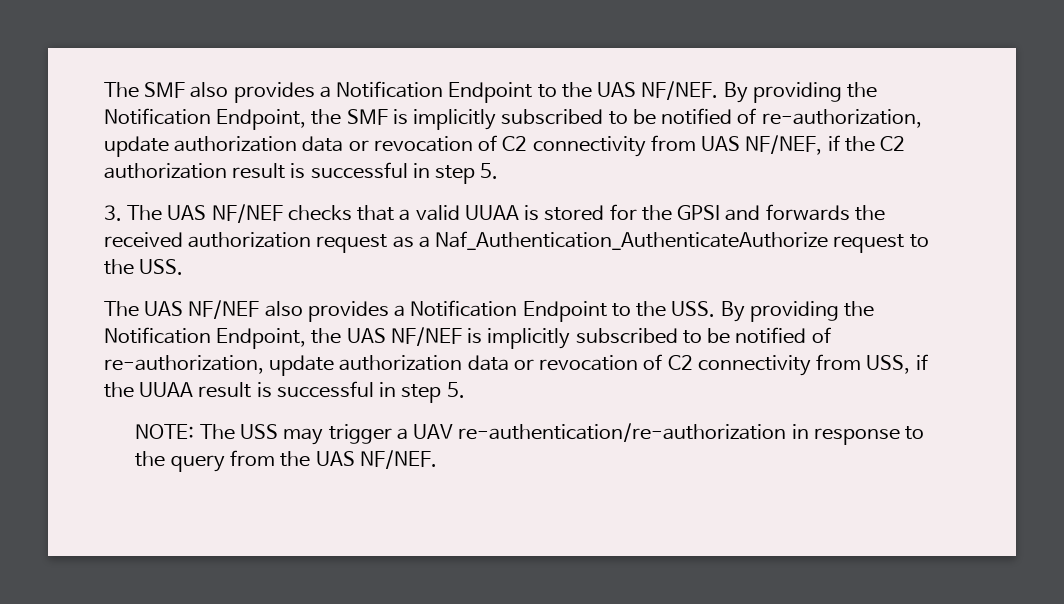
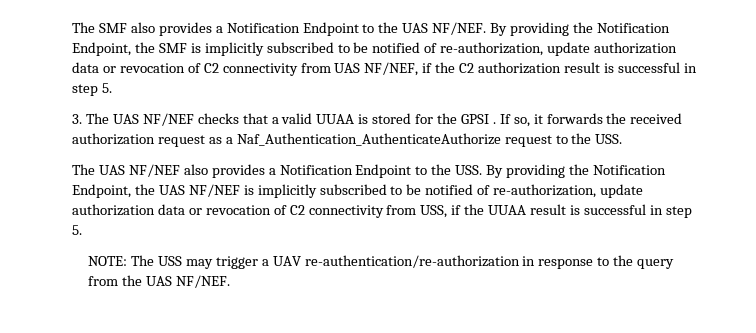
- 3. The UAS NF/NEF checks that a valid UUAA is stored for the GPSI and forwards the received authorization request as a Naf_Authentication_AuthenticateAuthorize request to the USS.
+ 3. The UAS NF/NEF checks that a valid UUAA is stored for the GPSI . If so, it forwards the received authorization request as a Naf_Authentication_AuthenticateAuthorize request to the USS.

